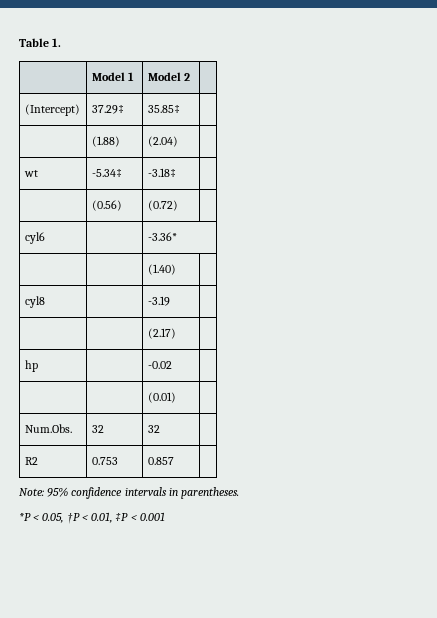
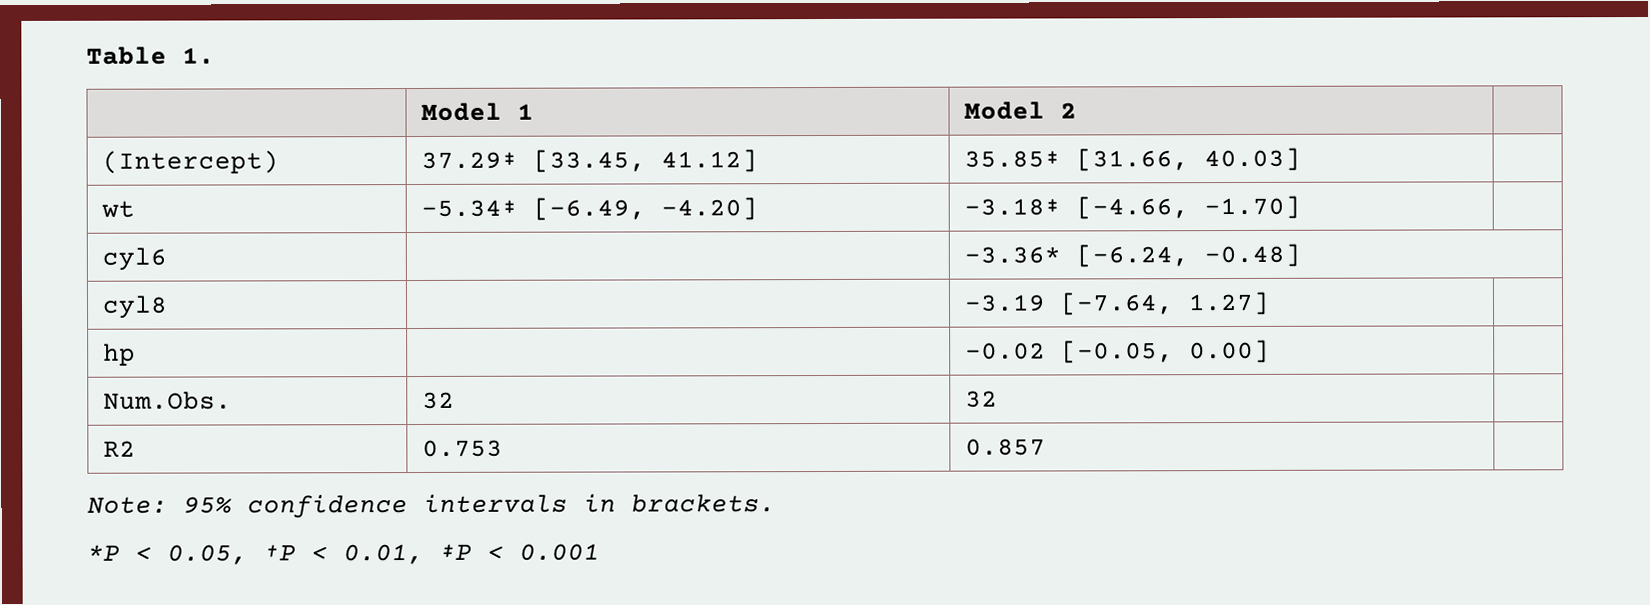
- (Intercept) | 37.29‡ | 35.85‡ |
- | (1.88) | (2.04) |
+ (Intercept) | 37.29‡ [33.45, 41.12] | 35.85‡ [31.66, 40.03] |
- wt | -5.34‡ | -3.18‡ |
- | (0.56) | (0.72) |
+ wt | -5.34‡ [-6.49, -4.20] | -3.18‡ [-4.66, -1.70] |
- cyl6 | | -3.36*
- | | (1.40) |
+ cyl6 | | -3.36* [-6.24, -0.48]
- cyl8 | | -3.19 |
- | | (2.17) |
+ cyl8 | | -3.19 [-7.64, 1.27] |
- hp | | -0.02 |
- | | (0.01) |
+ hp | | -0.02 [-0.05, 0.00] |
- Note: 95% confidence intervals in parentheses.
+ Note: 95% confidence intervals in brackets.

